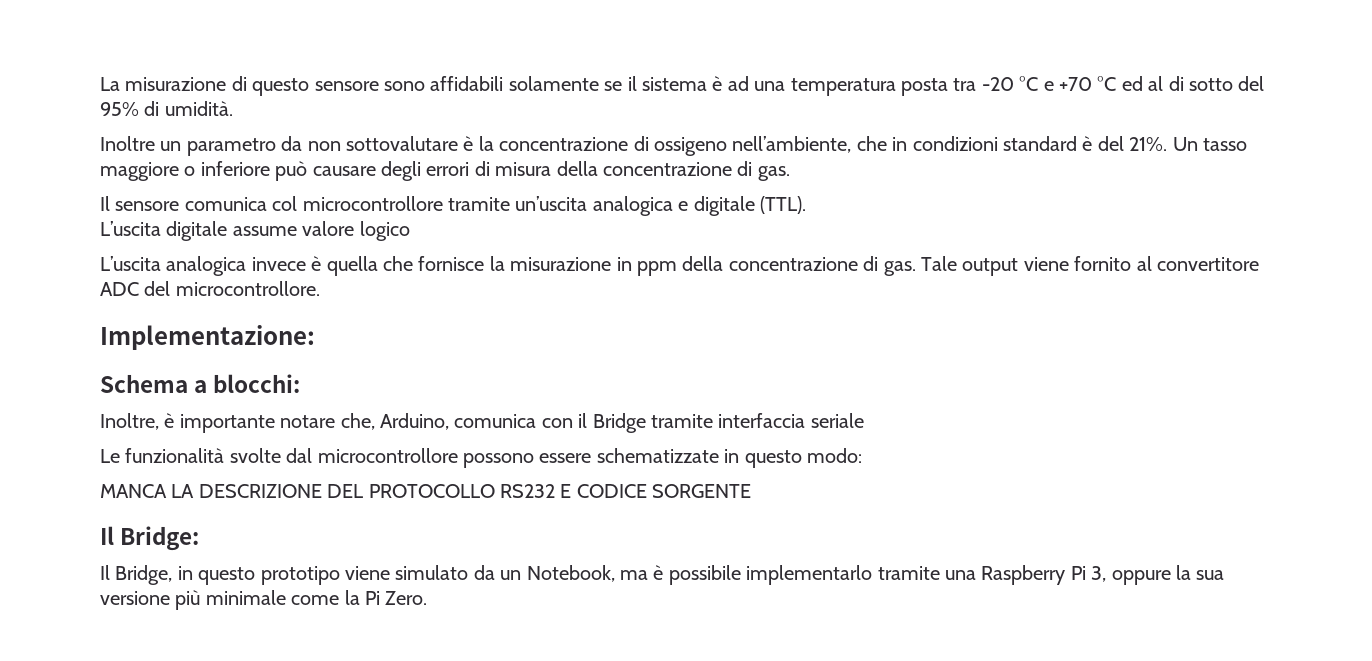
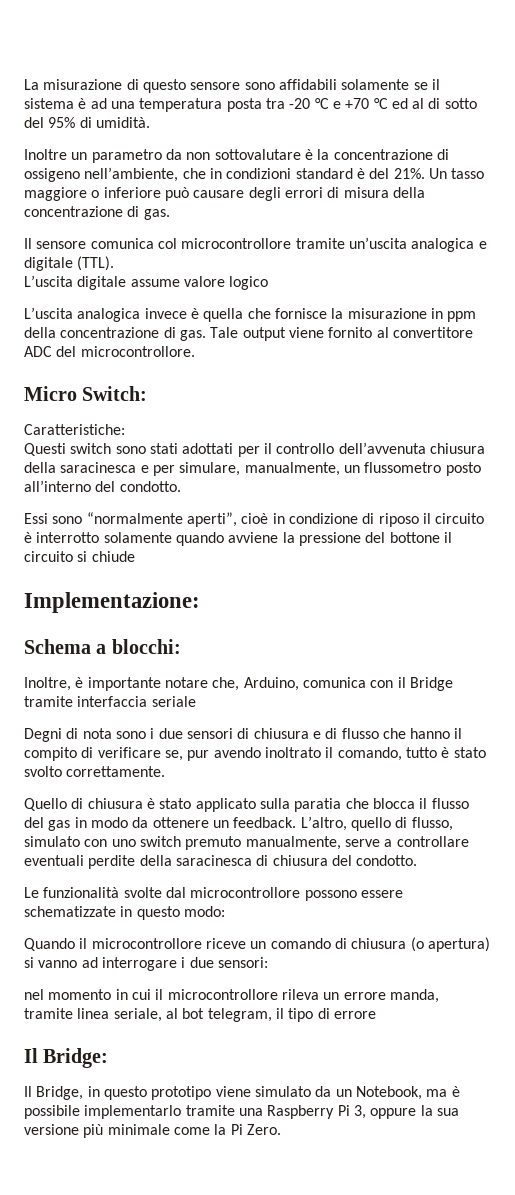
+ Micro Switch:
+ Caratteristiche:
+ Questi switch sono stati adottati per il controllo dell’avvenuta chiusura della saracinesca e per simulare, manualmente, un flussometro posto all’interno del condotto.
+ Essi sono “normalmente aperti”, cioè in condizione di riposo il circuito è interrotto solamente quando avviene la pressione del bottone il circuito si chiude
+ Degni di nota sono i due sensori di chiusura e di flusso che hanno il compito di verificare se, pur avendo inoltrato il comando, tutto è stato svolto correttamente.
+ Quello di chiusura è stato applicato sulla paratia che blocca il flusso del gas in modo da ottenere un feedback. L’altro, quello di flusso, simulato con uno switch premuto manualmente, serve a controllare eventuali perdite della saracinesca di chiusura del condotto.
- MANCA LA DESCRIZIONE DEL PROTOCOLLO RS232 E CODICE SORGENTE
+ Quando il microcontrollore riceve un comando di chiusura (o apertura) si vanno ad interrogare i due sensori:
+ nel momento in cui il microcontrollore rileva un errore manda, tramite linea seriale, al bot telegram, il tipo di errore

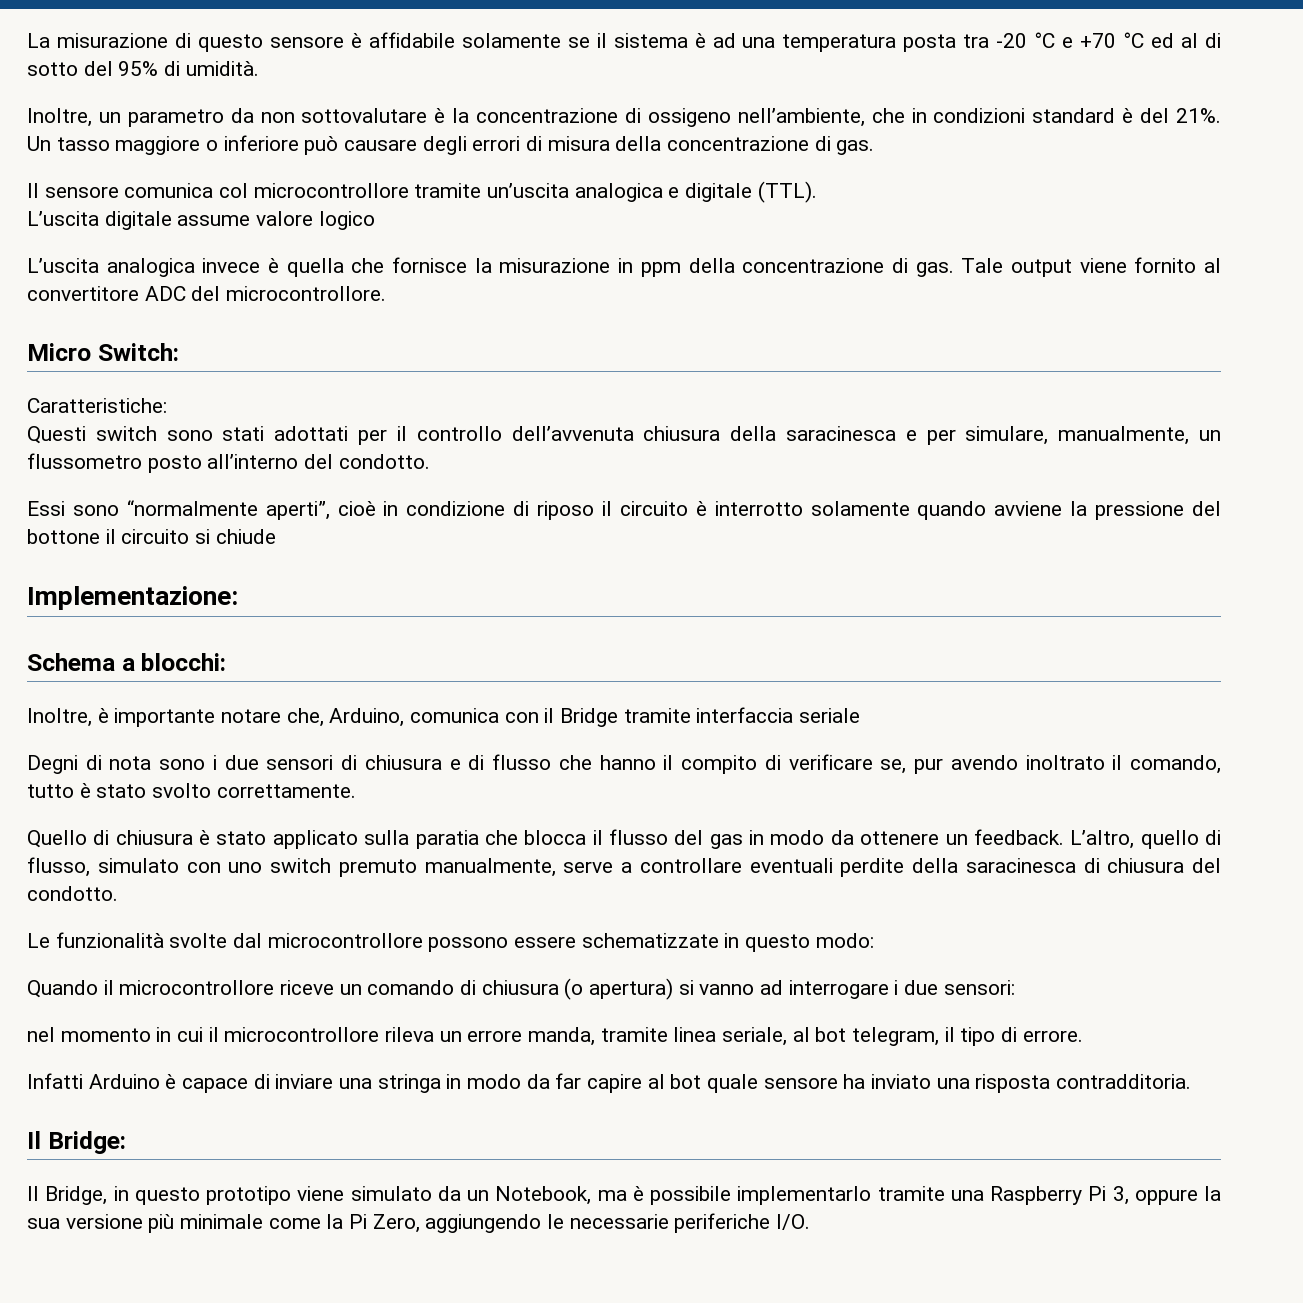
- La misurazione di questo sensore sono affidabili solamente se il sistema è ad una temperatura posta tra -20 °C e +70 °C ed al di sotto del 95% di umidità.
+ La misurazione di questo sensore è affidabile solamente se il sistema è ad una temperatura posta tra -20 °C e +70 °C ed al di sotto del 95% di umidità.
- Inoltre un parametro da non sottovalutare è la concentrazione di ossigeno nell’ambiente, che in condizioni standard è del 21%.
+ Inoltre, un parametro da non sottovalutare è la concentrazione di ossigeno nell’ambiente, che in condizioni standard è del 21%.
- nel momento in cui il microcontrollore rileva un errore manda, tramite linea seriale, al bot telegram, il tipo di errore
+ nel momento in cui il microcontrollore rileva un errore manda, tramite linea seriale, al bot telegram, il tipo di errore.
+ Infatti Arduino è capace di inviare una stringa in modo da far capire al bot quale sensore ha inviato una risposta contradditoria.
- Il Bridge, in questo prototipo viene simulato da un Notebook, ma è possibile implementarlo tramite una Raspberry Pi 3, oppure la sua versione più minimale come la Pi Zero.
+ Il Bridge, in questo prototipo viene simulato da un Notebook, ma è possibile implementarlo tramite una Raspberry Pi 3, oppure la sua versione più minimale come la Pi Zero, aggiungendo le necessarie periferiche I/O.

